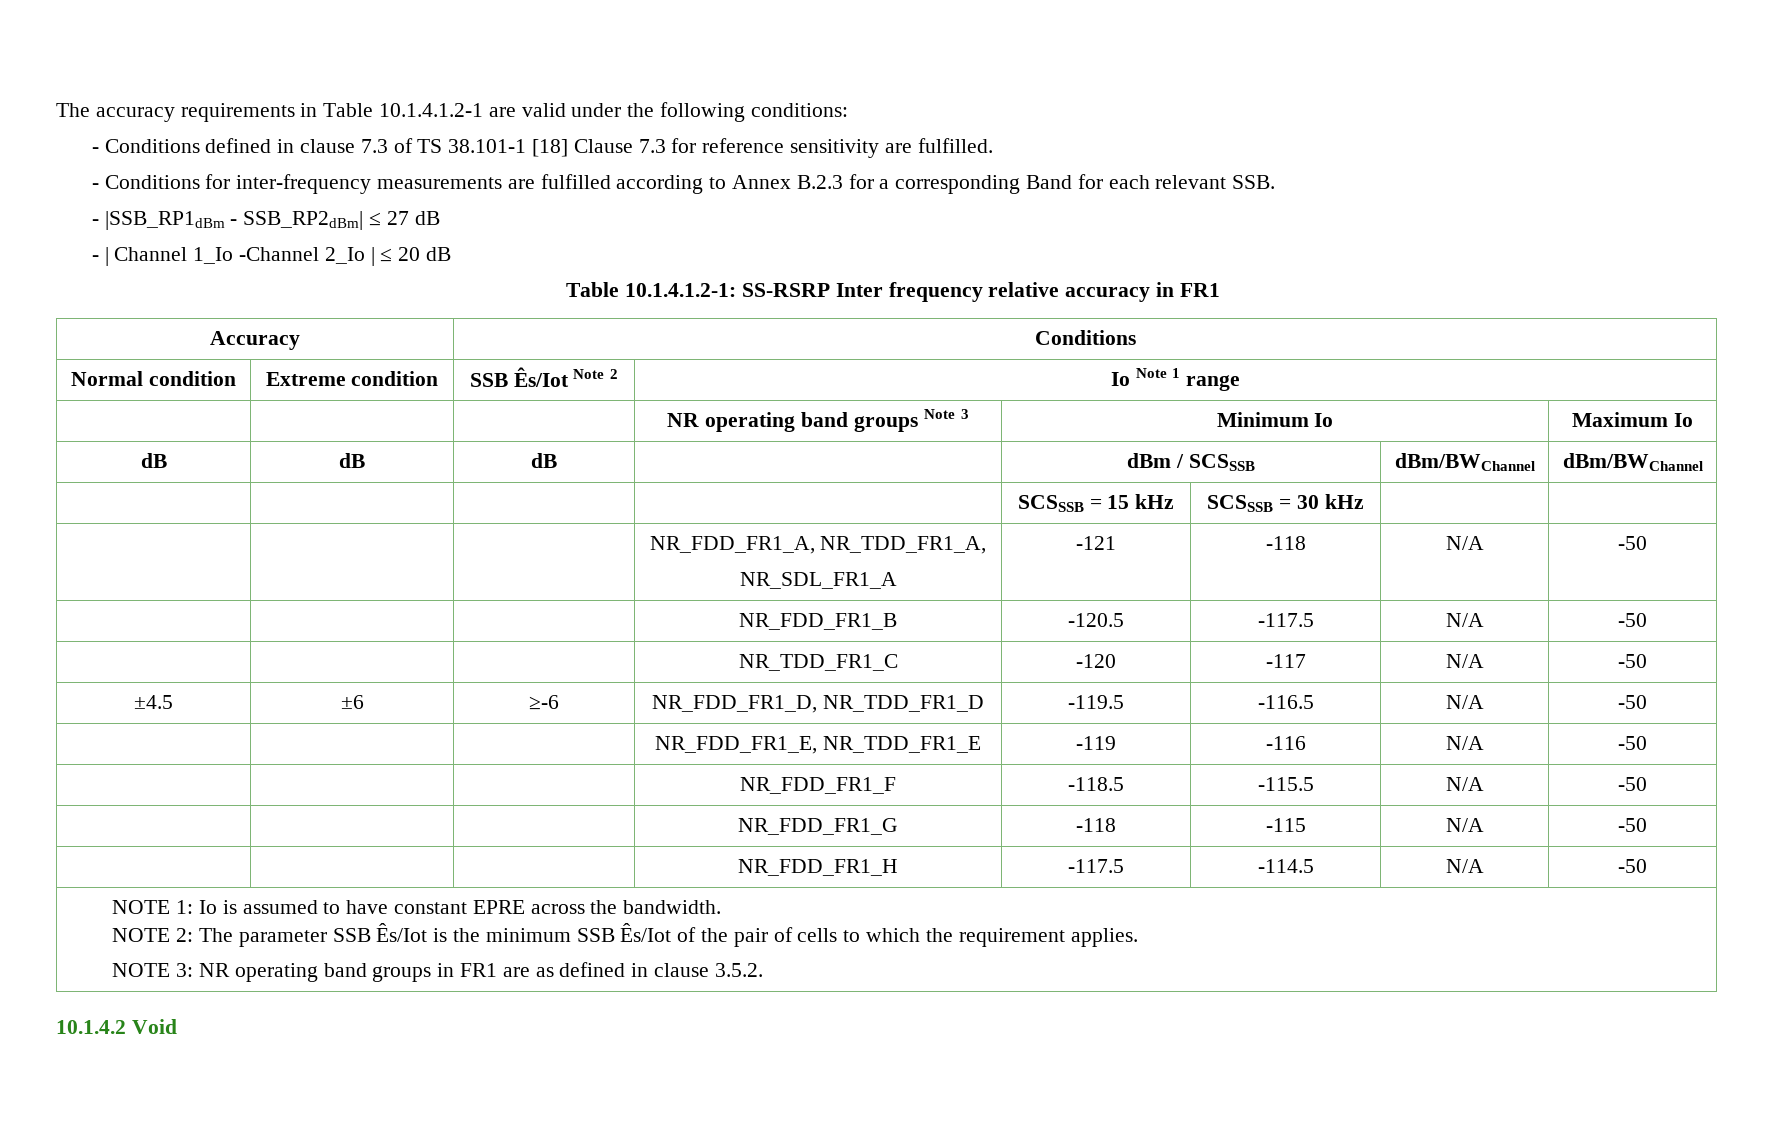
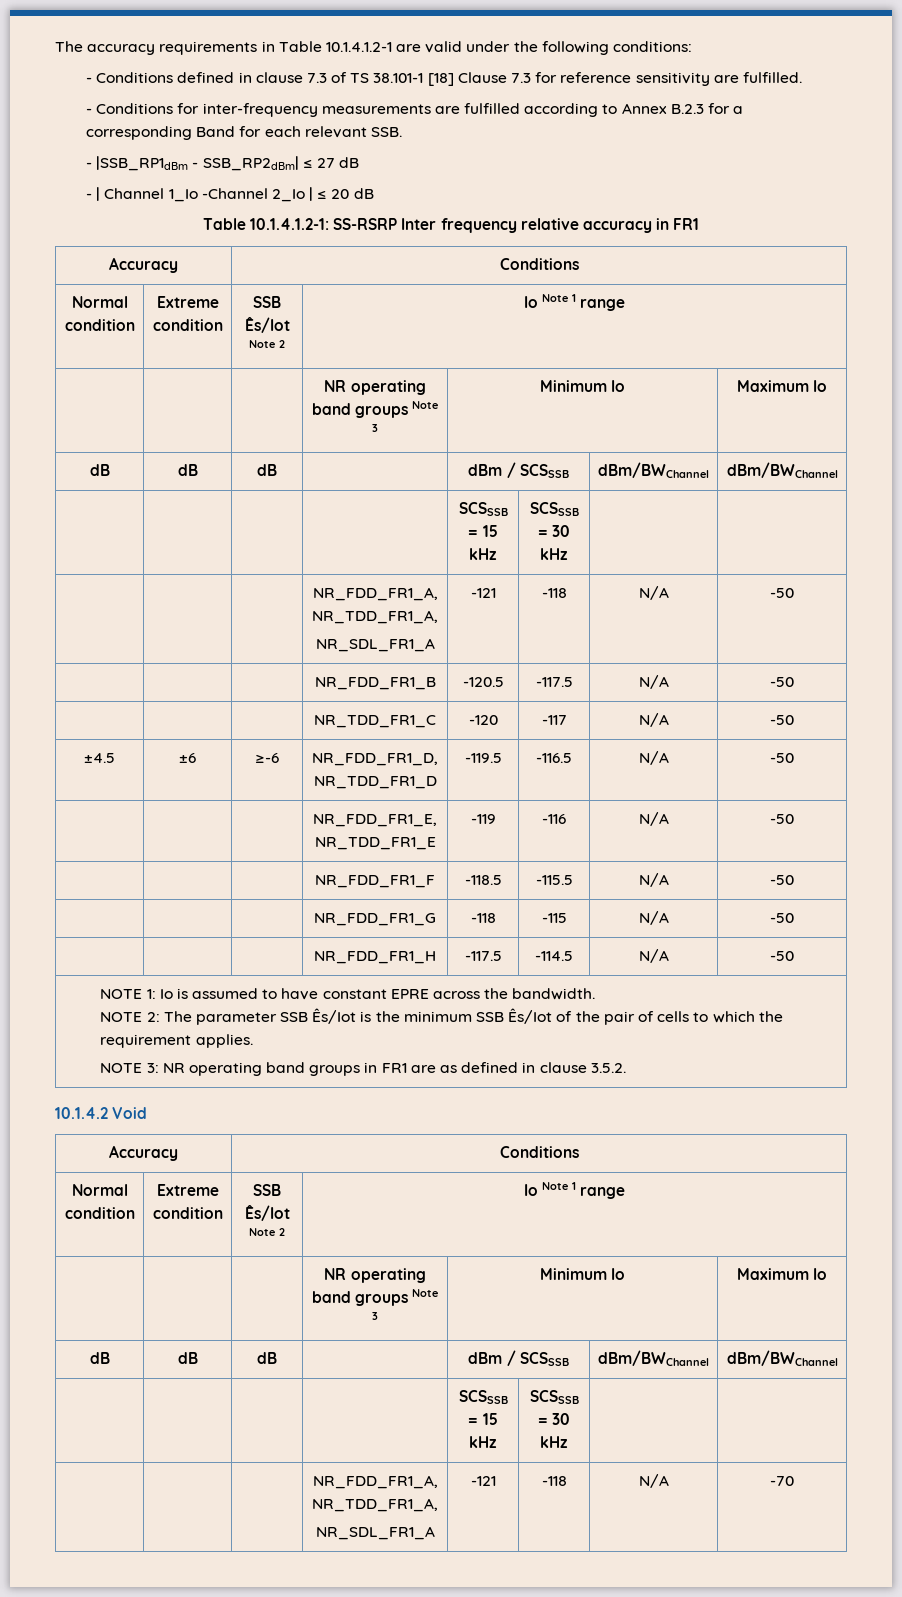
  10.1.4.2 Void
+ Accuracy | Conditions
+ Normal condition | Extreme condition | SSB Ês/Iot Note 2 | Io Note 1 range
+ | | | NR operating band groups Note 3 | Minimum Io | Maximum Io
+ dB | dB | dB | | dBm / SCSSSB | dBm/BWChannel | dBm/BWChannel
+ | | | | SCSSSB = 15 kHz | SCSSSB = 30 kHz | |
+ | | | NR_FDD_FR1_A, NR_TDD_FR1_A,
+ NR_SDL_FR1_A | -121 | -118 | N/A | -70

